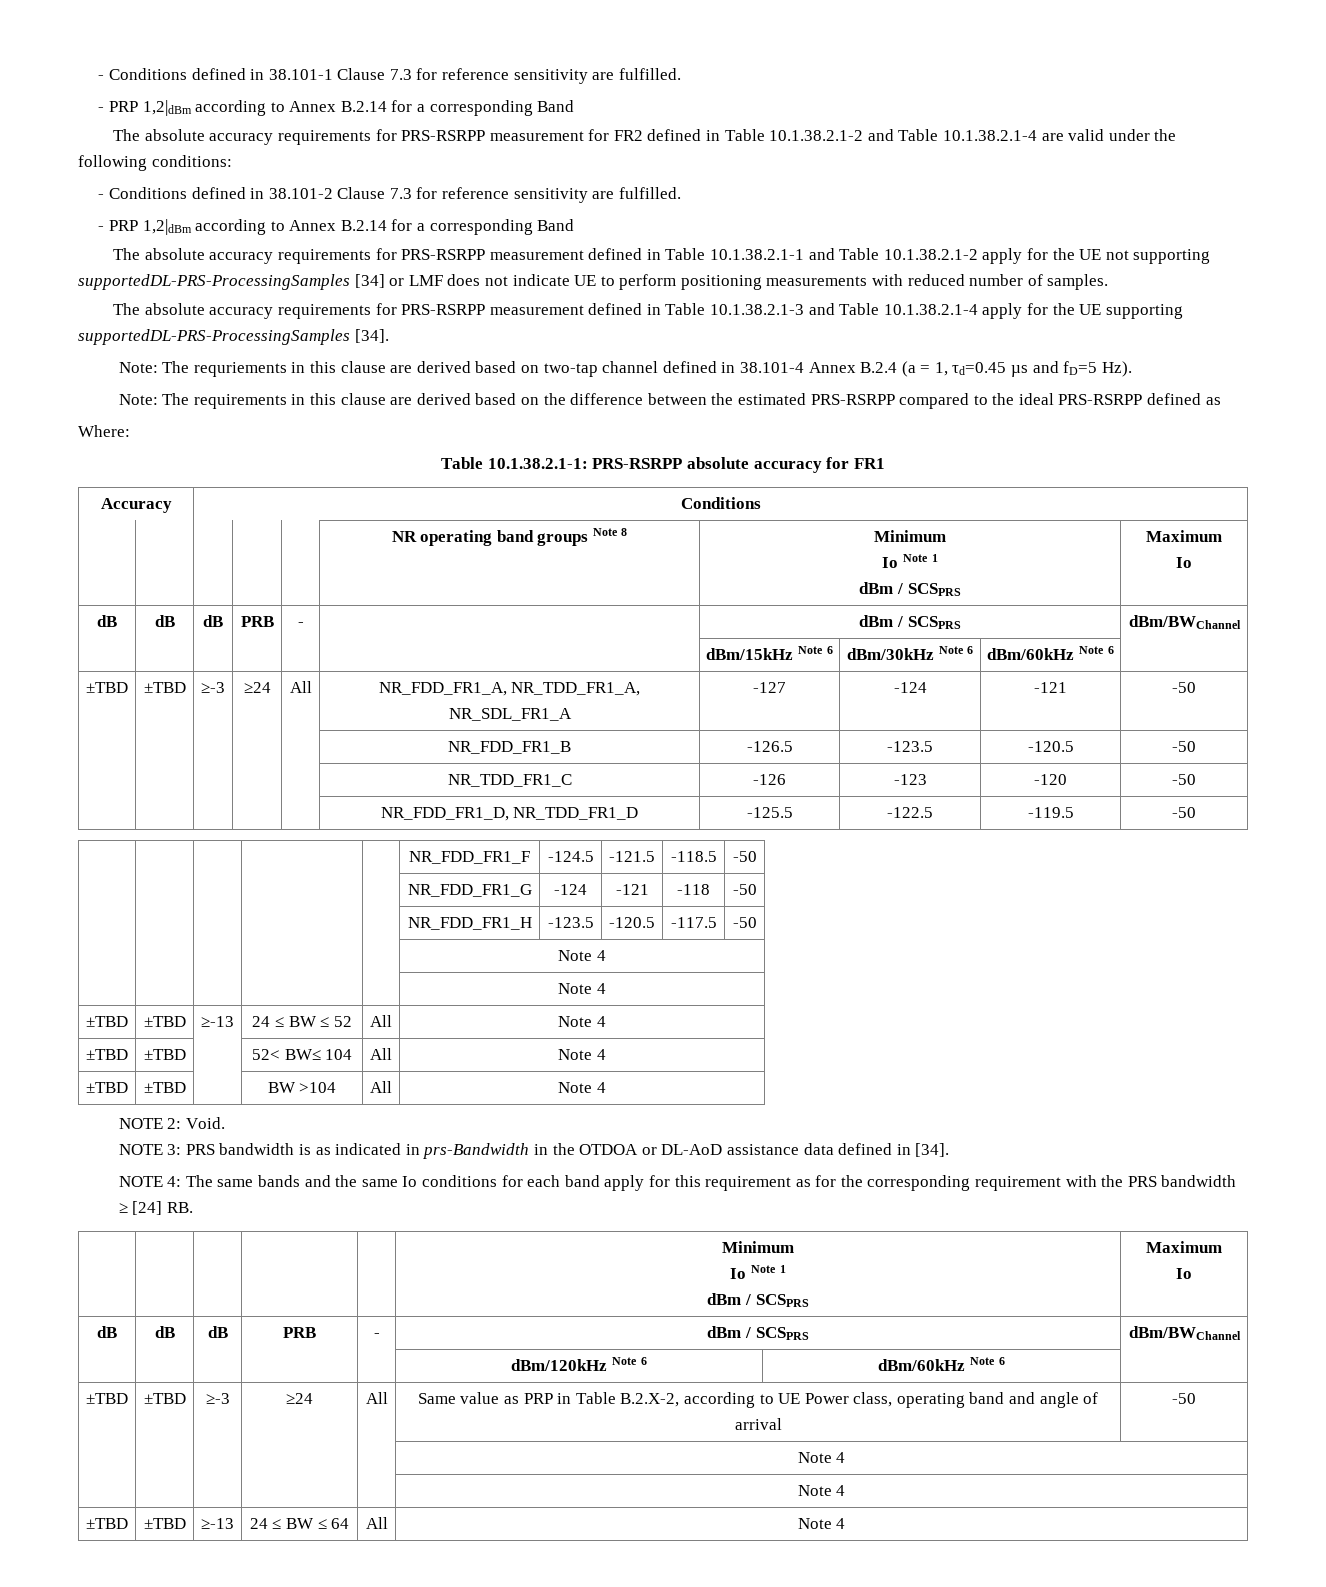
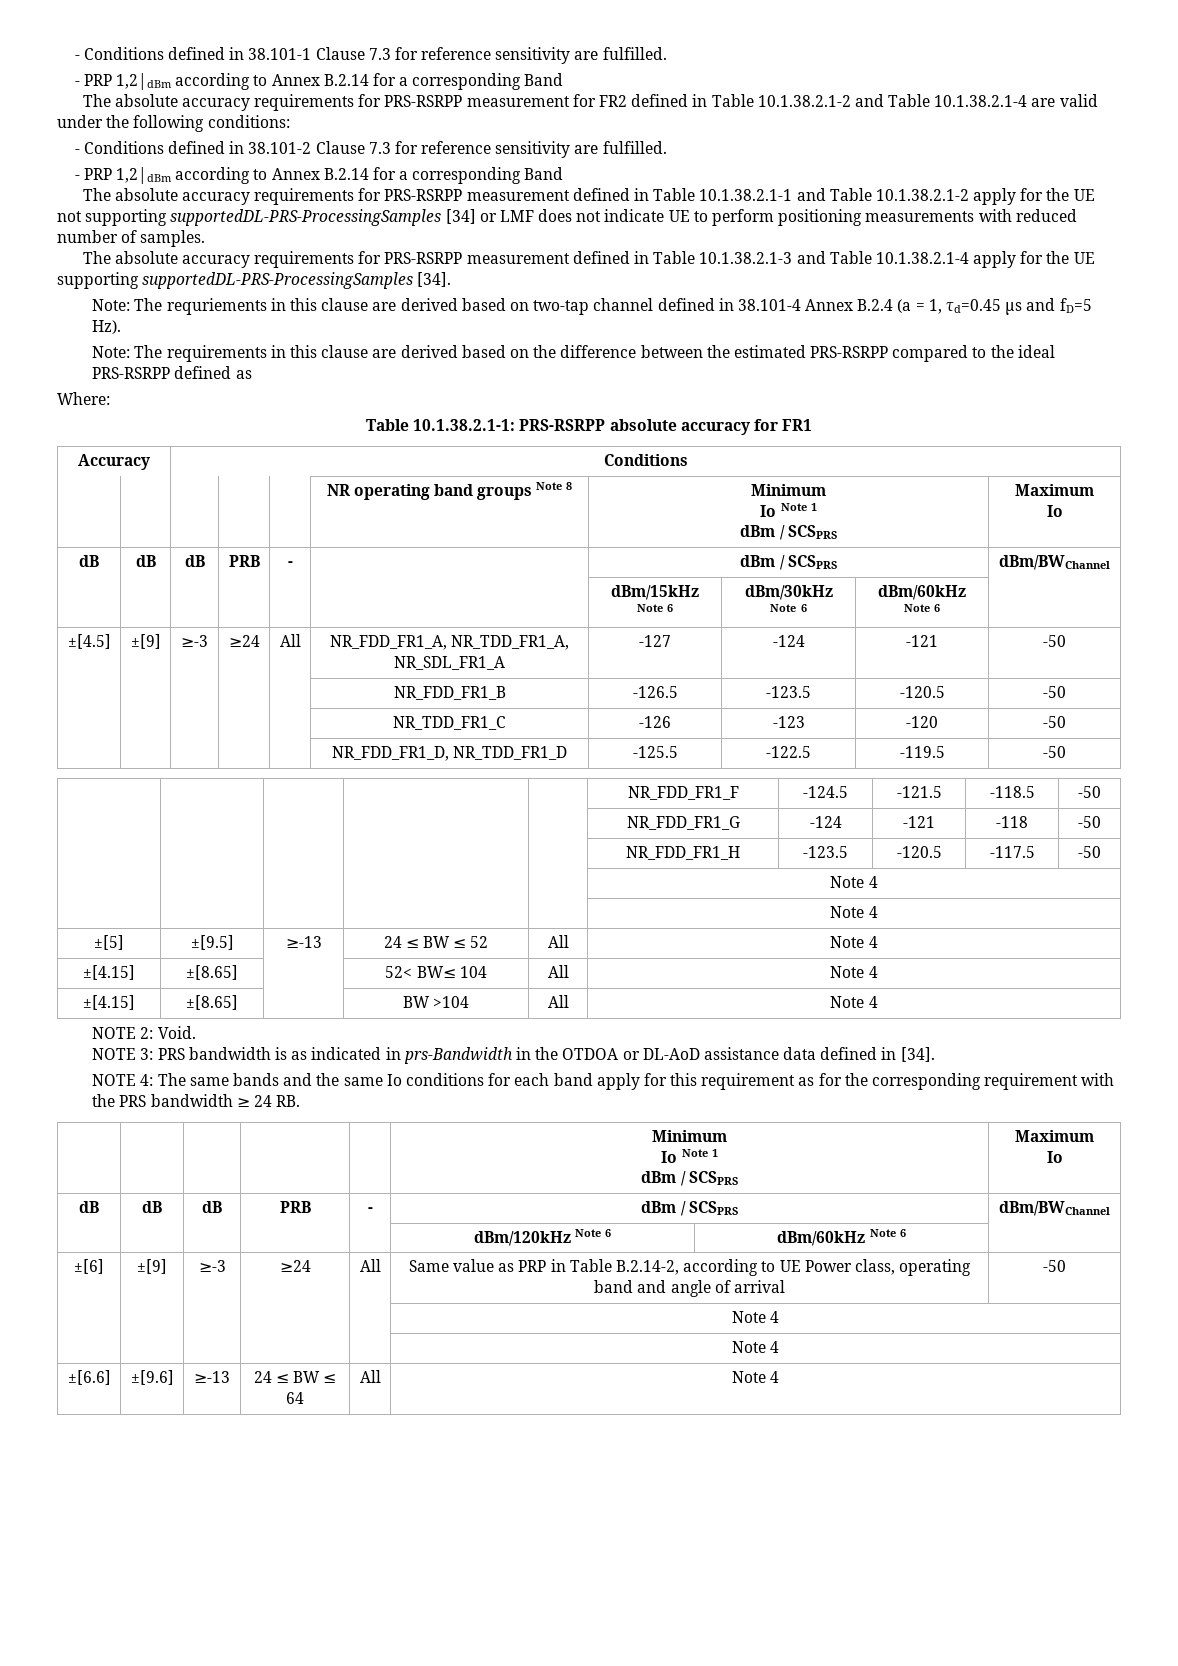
- ±TBD | ±TBD | ≥-3 | ≥24 | All | NR_FDD_FR1_A, NR_TDD_FR1_A, NR_SDL_FR1_A | -127 | -124 | -121 | -50
+ ±[4.5] | ±[9] | ≥-3 | ≥24 | All | NR_FDD_FR1_A, NR_TDD_FR1_A, NR_SDL_FR1_A | -127 | -124 | -121 | -50
- ±TBD | ±TBD | ≥-13 | 24 ≤ BW ≤ 52 | All | Note 4
+ ±[5] | ±[9.5] | ≥-13 | 24 ≤ BW ≤ 52 | All | Note 4
- ±TBD | ±TBD | | 52< BW≤ 104 | All | Note 4
+ ±[4.15] | ±[8.65] | | 52< BW≤ 104 | All | Note 4
- ±TBD | ±TBD | | BW >104 | All | Note 4
+ ±[4.15] | ±[8.65] | | BW >104 | All | Note 4
- NOTE 4: The same bands and the same Io conditions for each band apply for this requirement as for the corresponding requirement with the PRS bandwidth ≥ [24] RB.
+ NOTE 4: The same bands and the same Io conditions for each band apply for this requirement as for the corresponding requirement with the PRS bandwidth ≥ 24 RB.
- ±TBD | ±TBD | ≥-3 | ≥24 | All | Same value as PRP in Table B.2.X-2, according to UE Power class, operating band and angle of arrival | -50
+ ±[6] | ±[9] | ≥-3 | ≥24 | All | Same value as PRP in Table B.2.14-2, according to UE Power class, operating band and angle of arrival | -50
- ±TBD | ±TBD | ≥-13 | 24 ≤ BW ≤ 64 | All | Note 4
+ ±[6.6] | ±[9.6] | ≥-13 | 24 ≤ BW ≤ 64 | All | Note 4

